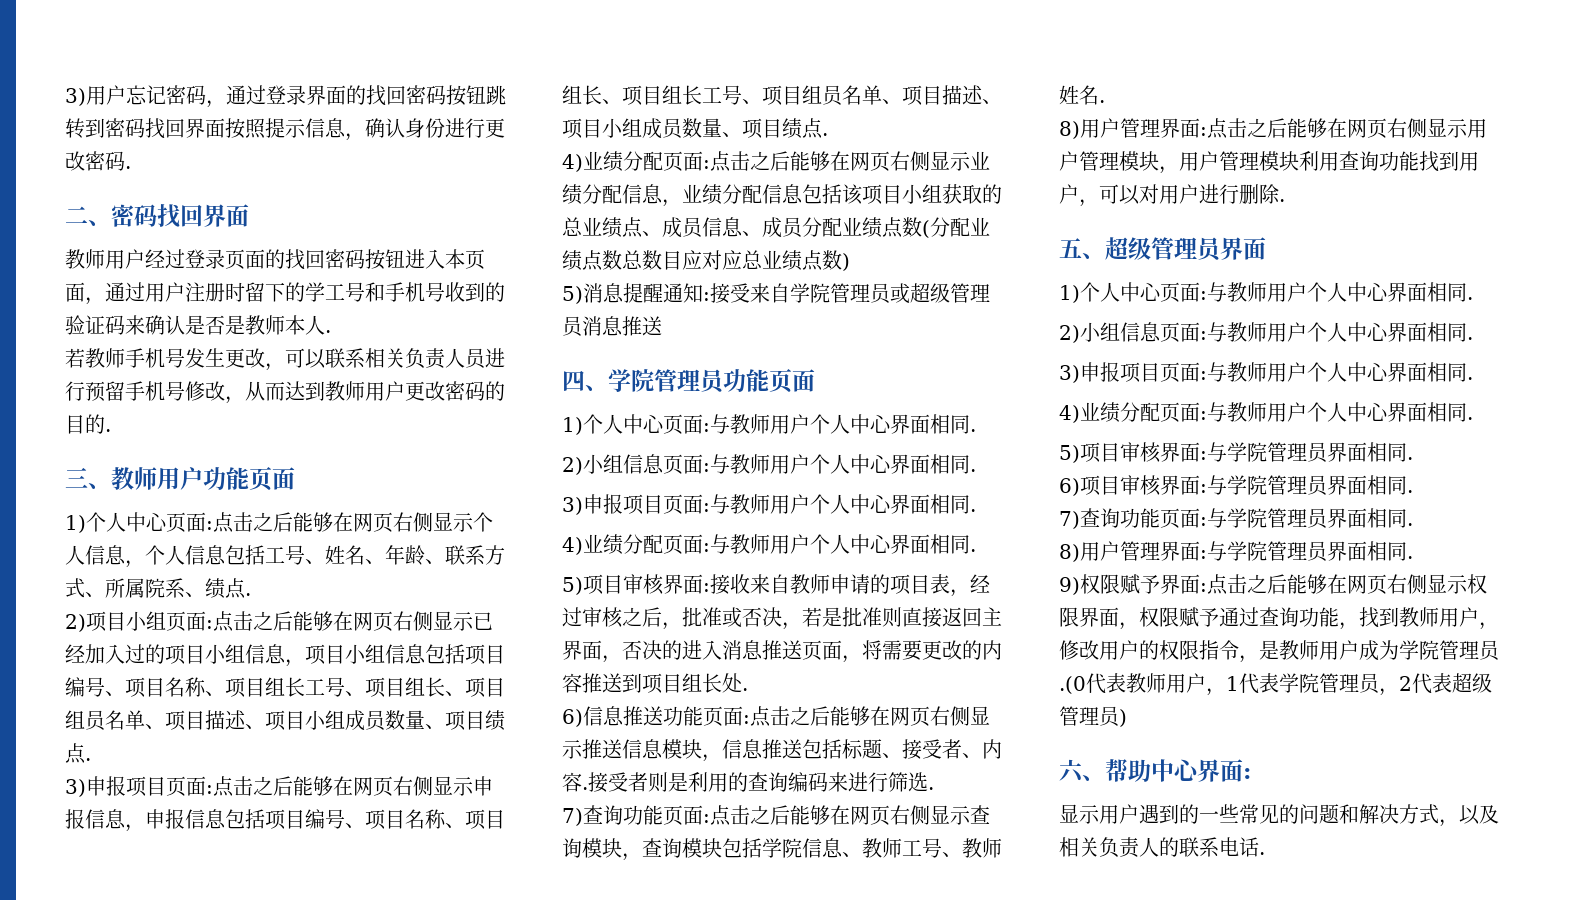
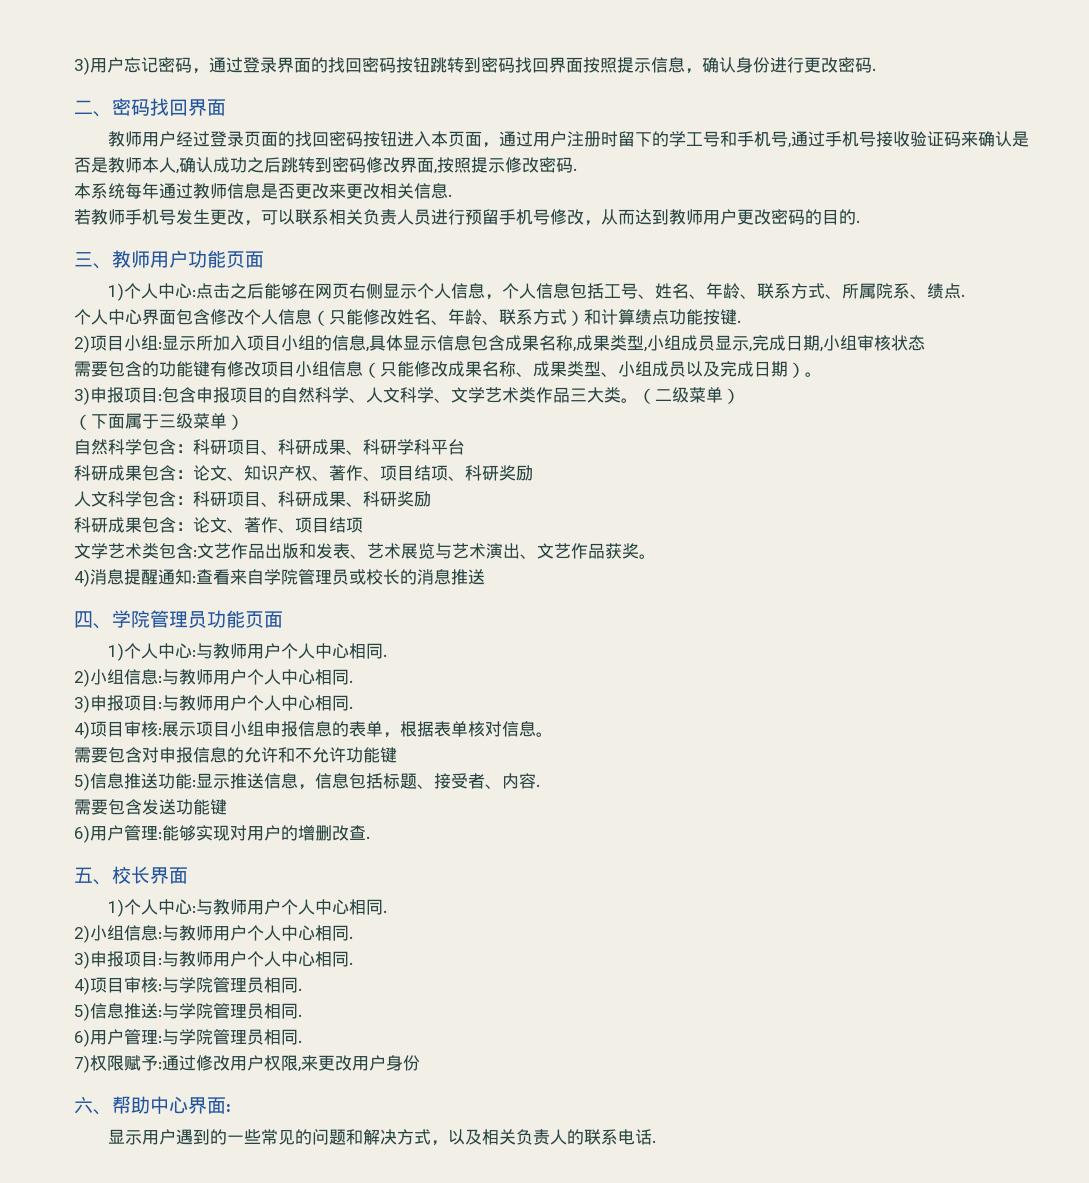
- 教师用户经过登录页面的找回密码按钮进入本页面，通过用户注册时留下的学工号和手机号收到的验证码来确认是否是教师本人.
+ 教师用户经过登录页面的找回密码按钮进入本页面，通过用户注册时留下的学工号和手机号,通过手机号接收验证码来确认是否是教师本人,确认成功之后跳转到密码修改界面,按照提示修改密码.
+ 本系统每年通过教师信息是否更改来更改相关信息.
- 1)个人中心页面:点击之后能够在网页右侧显示个人信息，个人信息包括工号、姓名、年龄、联系方式、所属院系、绩点.
+ 1)个人中心:点击之后能够在网页右侧显示个人信息，个人信息包括工号、姓名、年龄、联系方式、所属院系、绩点.
- 2)项目小组页面:点击之后能够在网页右侧显示已经加入过的项目小组信息，项目小组信息包括项目编号、项目名称、项目组长工号、项目组长、项目组员名单、项目描述、项目小组成员数量、项目绩点.
- 3)申报项目页面:点击之后能够在网页右侧显示申报信息，申报信息包括项目编号、项目名称、项目组长、项目组长工号、项目组员名单、项目描述、项目小组成员数量、项目绩点.
- 4)业绩分配页面:点击之后能够在网页右侧显示业绩分配信息，业绩分配信息包括该项目小组获取的总业绩点、成员信息、成员分配业绩点数(分配业绩点数总数目应对应总业绩点数)
- 5)消息提醒通知:接受来自学院管理员或超级管理员消息推送
+ 个人中心界面包含修改个人信息（只能修改姓名、年龄、联系方式）和计算绩点功能按键.
+ 2)项目小组:显示所加入项目小组的信息,具体显示信息包含成果名称,成果类型,小组成员显示,完成日期,小组审核状态
+ 需要包含的功能键有修改项目小组信息（只能修改成果名称、成果类型、小组成员以及完成日期）。
+ 3)申报项目:包含申报项目的自然科学、人文科学、文学艺术类作品三大类。（二级菜单）
+ （下面属于三级菜单）
+ 自然科学包含：科研项目、科研成果、科研学科平台
+ 科研成果包含：论文、知识产权、著作、项目结项、科研奖励
+ 人文科学包含：科研项目、科研成果、科研奖励
+ 科研成果包含：论文、著作、项目结项
+ 文学艺术类包含:文艺作品出版和发表、艺术展览与艺术演出、文艺作品获奖。
+ 4)消息提醒通知:查看来自学院管理员或校长的消息推送
  四、学院管理员功能页面
- 1)个人中心页面:与教师用户个人中心界面相同.
- 2)小组信息页面:与教师用户个人中心界面相同.
- 3)申报项目页面:与教师用户个人中心界面相同.
- 4)业绩分配页面:与教师用户个人中心界面相同.
- 5)项目审核界面:接收来自教师申请的项目表，经过审核之后，批准或否决，若是批准则直接返回主界面，否决的进入消息推送页面，将需要更改的内容推送到项目组长处.
- 6)信息推送功能页面:点击之后能够在网页右侧显示推送信息模块，信息推送包括标题、接受者、内容.接受者则是利用的查询编码来进行筛选.
- 7)查询功能页面:点击之后能够在网页右侧显示查询模块，查询模块包括学院信息、教师工号、教师姓名.
- 8)用户管理界面:点击之后能够在网页右侧显示用户管理模块，用户管理模块利用查询功能找到用户，可以对用户进行删除.
+ 1)个人中心:与教师用户个人中心相同.
+ 2)小组信息:与教师用户个人中心相同.
+ 3)申报项目:与教师用户个人中心相同.
+ 4)项目审核:展示项目小组申报信息的表单，根据表单核对信息。
+ 需要包含对申报信息的允许和不允许功能键
+ 5)信息推送功能:显示推送信息，信息包括标题、接受者、内容.
+ 需要包含发送功能键
+ 6)用户管理:能够实现对用户的增删改查.
- 五、超级管理员界面
- 1)个人中心页面:与教师用户个人中心界面相同.
- 2)小组信息页面:与教师用户个人中心界面相同.
- 3)申报项目页面:与教师用户个人中心界面相同.
- 4)业绩分配页面:与教师用户个人中心界面相同.
- 5)项目审核界面:与学院管理员界面相同.
- 6)项目审核界面:与学院管理员界面相同.
- 7)查询功能页面:与学院管理员界面相同.
- 8)用户管理界面:与学院管理员界面相同.
- 9)权限赋予界面:点击之后能够在网页右侧显示权限界面，权限赋予通过查询功能，找到教师用户，修改用户的权限指令，是教师用户成为学院管理员.(0代表教师用户，1代表学院管理员，2代表超级管理员)
+ 五、校长界面
+ 1)个人中心:与教师用户个人中心相同.
+ 2)小组信息:与教师用户个人中心相同.
+ 3)申报项目:与教师用户个人中心相同.
+ 4)项目审核:与学院管理员相同.
+ 5)信息推送:与学院管理员相同.
+ 6)用户管理:与学院管理员相同.
+ 7)权限赋予:通过修改用户权限,来更改用户身份

